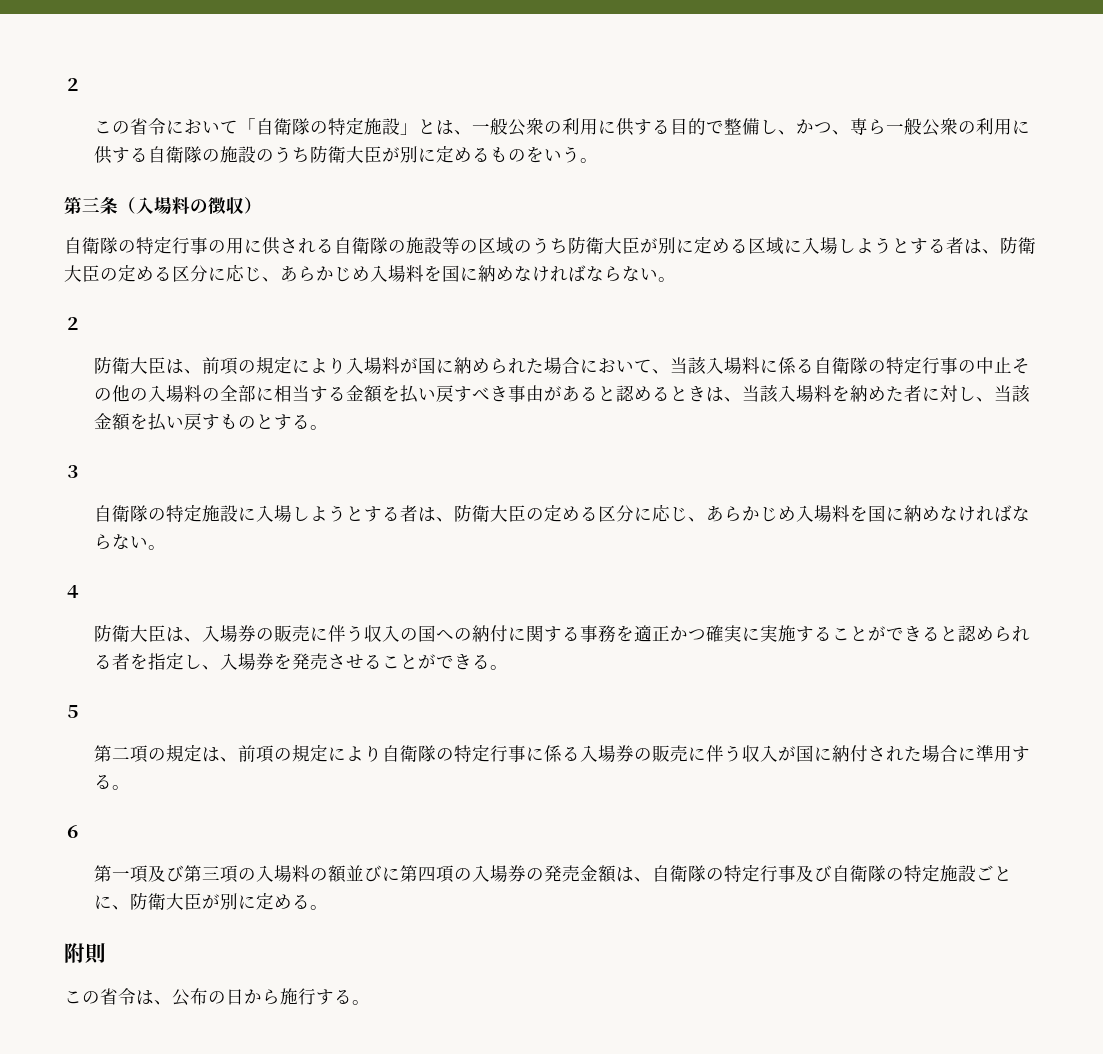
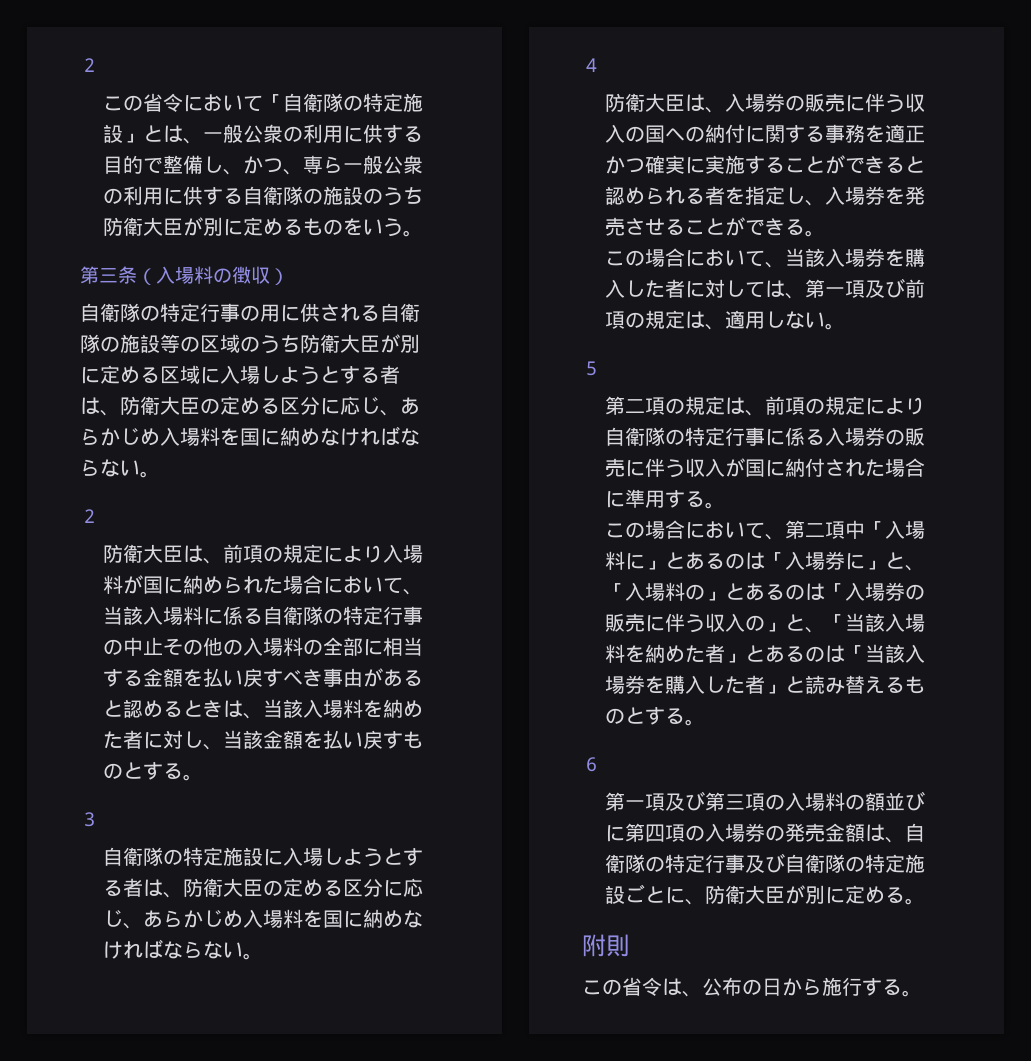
+ この場合において、当該入場券を購入した者に対しては、第一項及び前項の規定は、適用しない。
+ この場合において、第二項中「入場料に」とあるのは「入場券に」と、「入場料の」とあるのは「入場券の販売に伴う収入の」と、「当該入場料を納めた者」とあるのは「当該入場券を購入した者」と読み替えるものとする。

